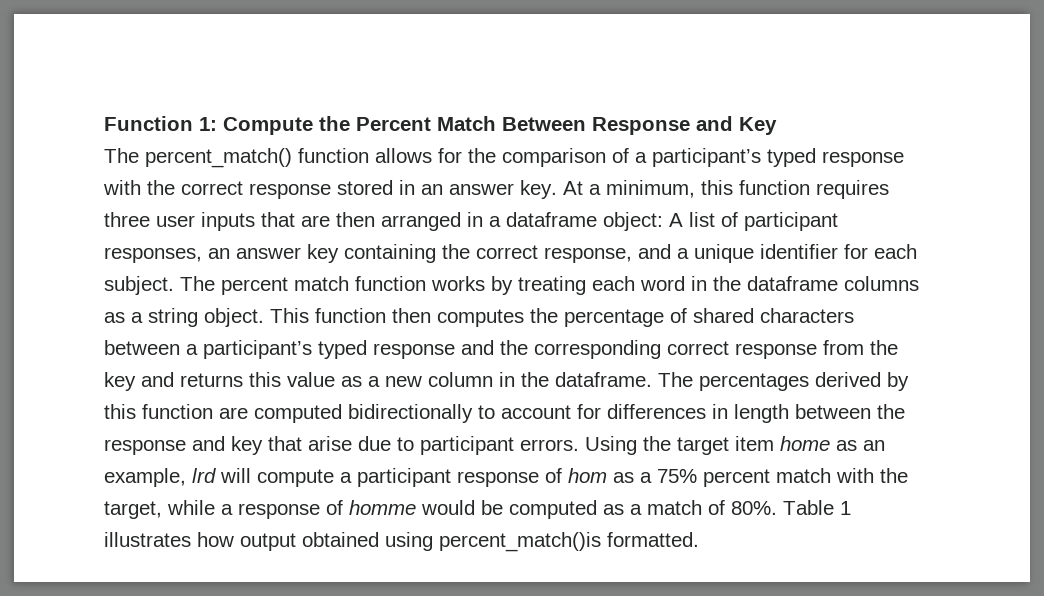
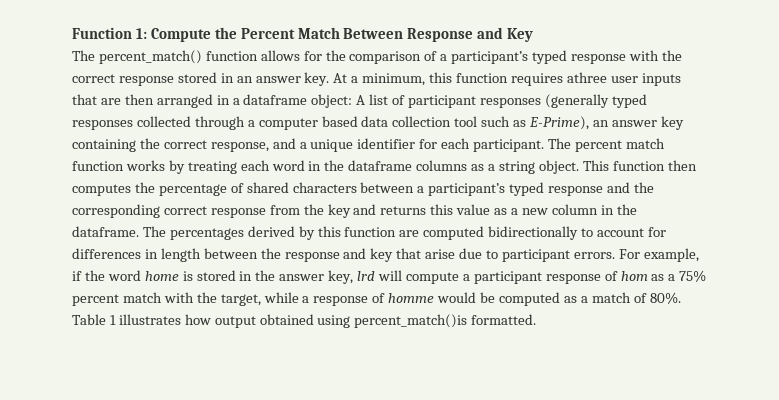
- At a minimum, this function requires three user inputs that are then arranged in a dataframe object: A list of participant responses, an answer key containing the correct response, and a unique identifier for each subject.
+ At a minimum, this function requires athree user inputs that are then arranged in a dataframe object: A list of participant responses (generally typed responses collected through a computer based data collection tool such as E-Prime), an answer key containing the correct response, and a unique identifier for each participant.
- Using the target item home as an example, lrd will compute a participant response of hom as a 75% percent match with the target, while a response of homme would be computed as a match of 80%.
+ For example, if the word home is stored in the answer key, lrd will compute a participant response of hom as a 75% percent match with the target, while a response of homme would be computed as a match of 80%.

